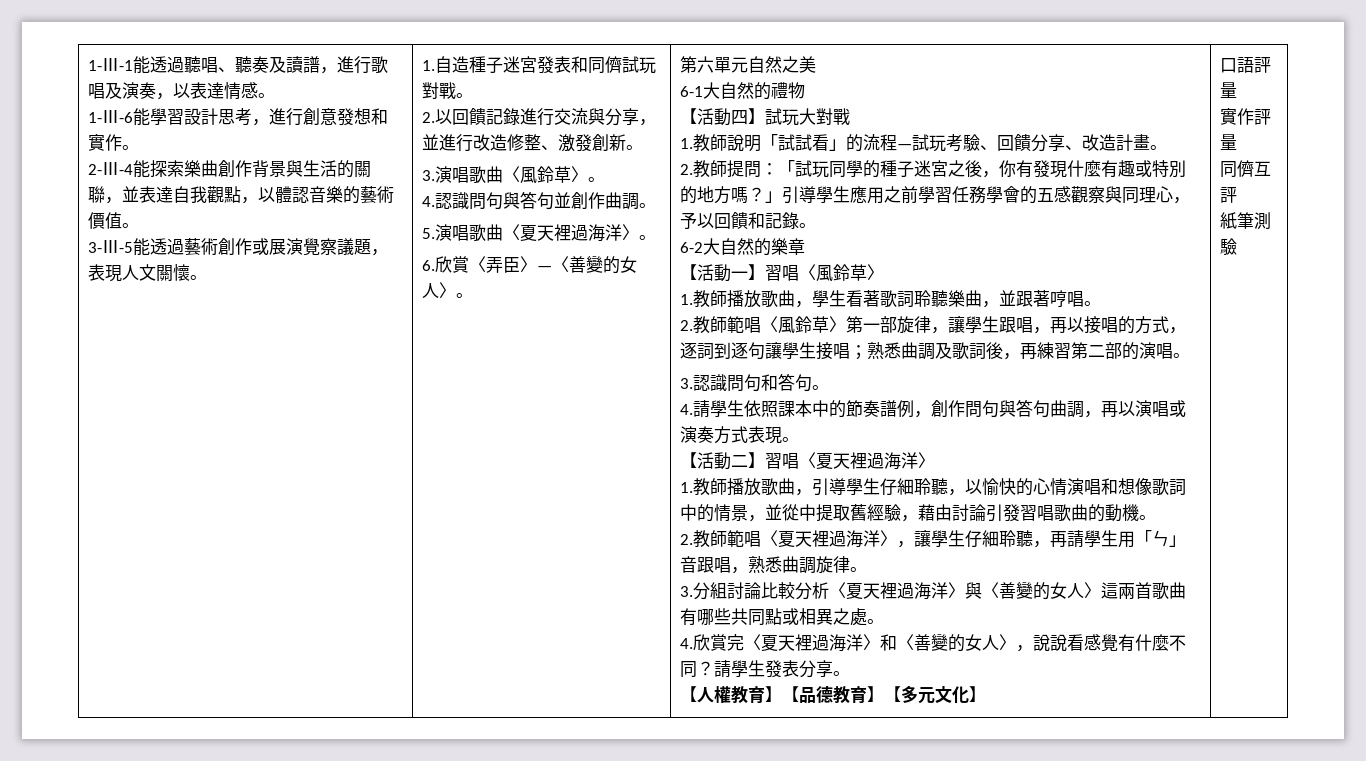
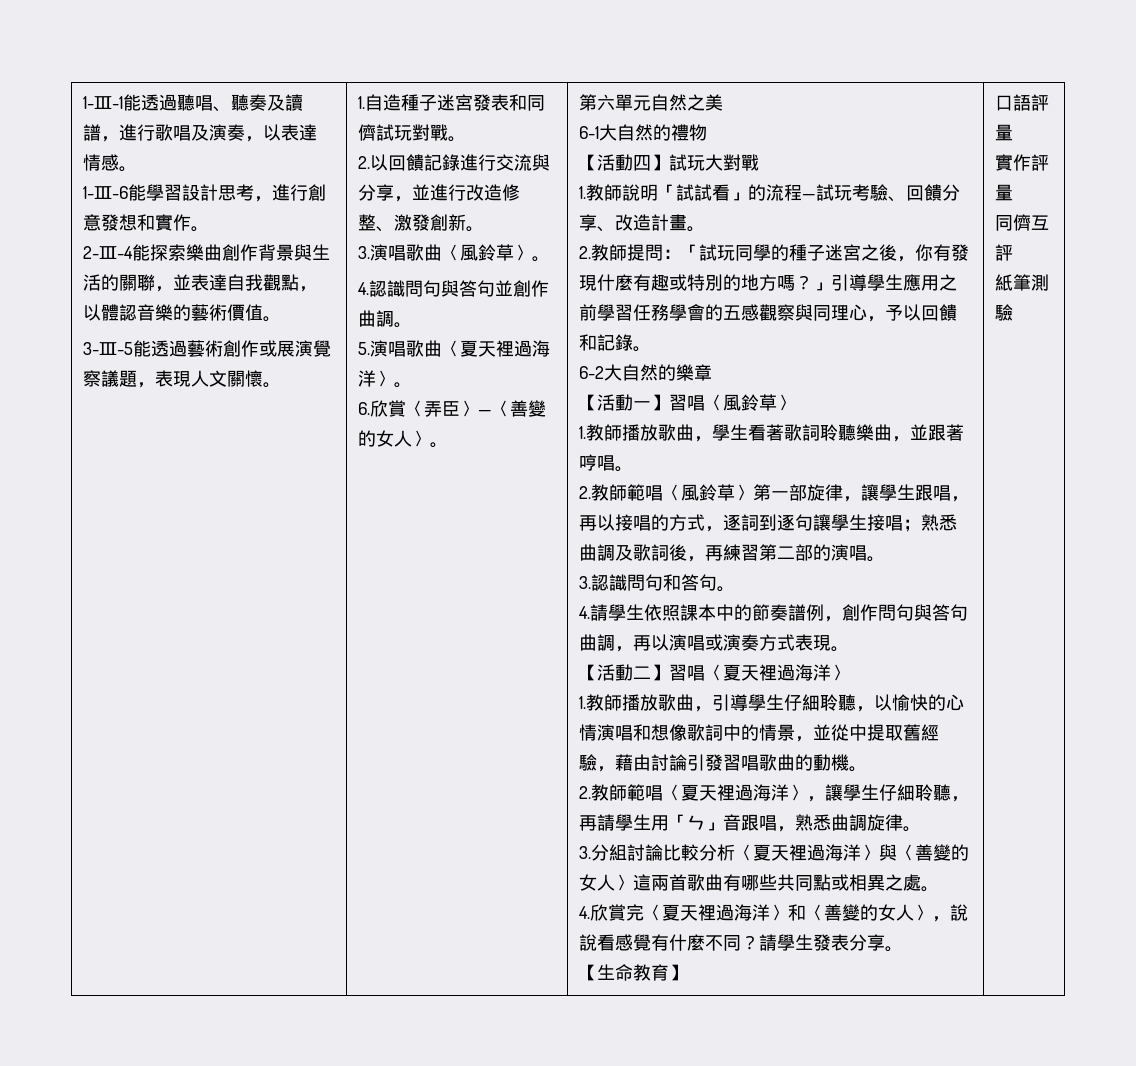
- 【人權教育】【品德教育】【多元文化】
+ 【生命教育】

